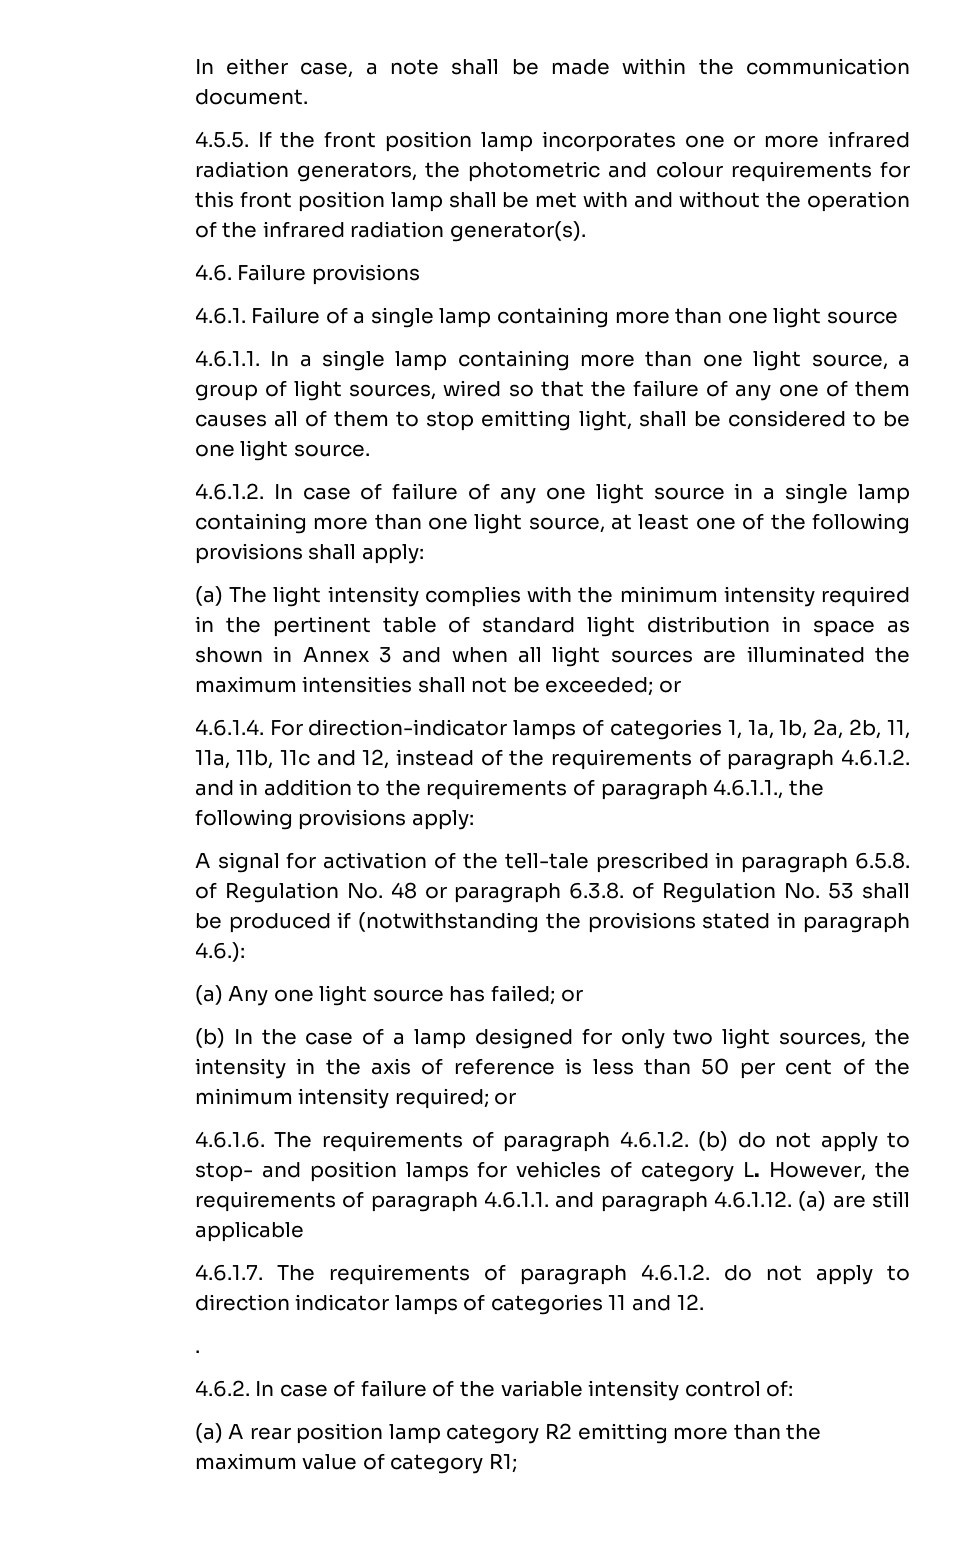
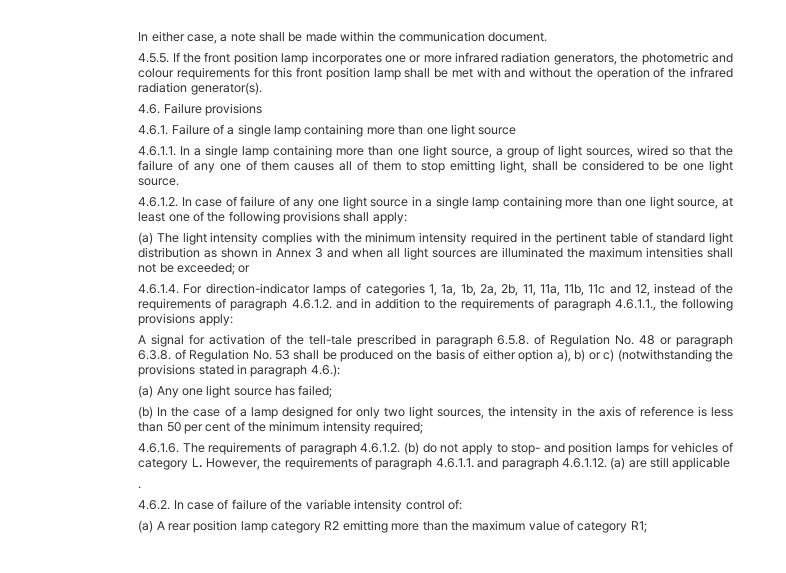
- (a) The light intensity complies with the minimum intensity required in the pertinent table of standard light distribution in space as shown in Annex 3 and when all light sources are illuminated the maximum intensities shall not be exceeded; or
+ (a) The light intensity complies with the minimum intensity required in the pertinent table of standard light distribution as shown in Annex 3 and when all light sources are illuminated the maximum intensities shall not be exceeded; or
- A signal for activation of the tell-tale prescribed in paragraph 6.5.8. of Regulation No. 48 or paragraph 6.3.8. of Regulation No. 53 shall be produced if (notwithstanding the provisions stated in paragraph 4.6.):
+ A signal for activation of the tell-tale prescribed in paragraph 6.5.8. of Regulation No. 48 or paragraph 6.3.8. of Regulation No. 53 shall be produced on the basis of either option a), b) or c) (notwithstanding the provisions stated in paragraph 4.6.):
- (a) Any one light source has failed; or
+ (a) Any one light source has failed;
- (b) In the case of a lamp designed for only two light sources, the intensity in the axis of reference is less than 50 per cent of the minimum intensity required; or
+ (b) In the case of a lamp designed for only two light sources, the intensity in the axis of reference is less than 50 per cent of the minimum intensity required;
- 4.6.1.7. The requirements of paragraph 4.6.1.2. do not apply to direction indicator lamps of categories 11 and 12.

